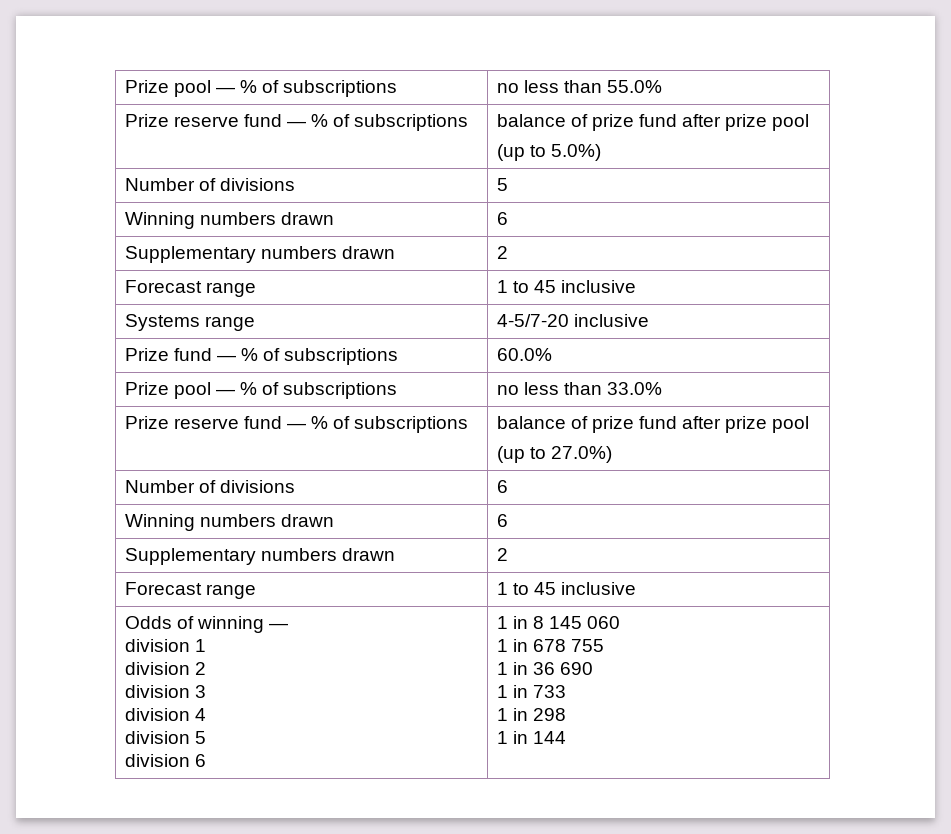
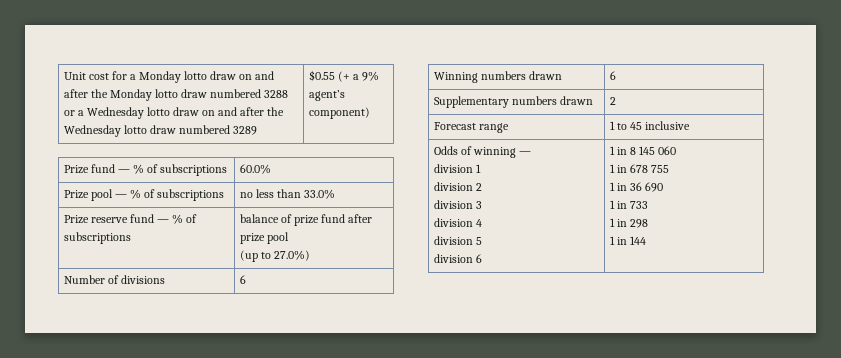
- Prize pool — % of subscriptions | no less than 55.0%
- Prize reserve fund — % of subscriptions | balance of prize fund after prize pool
- (up to 5.0%)
- Number of divisions | 5
- Winning numbers drawn | 6
- Supplementary numbers drawn | 2
- Forecast range | 1 to 45 inclusive
- Systems range | 4-5/7-20 inclusive
+ Unit cost for a Monday lotto draw on and after the Monday lotto draw numbered 3288 or a Wednesday lotto draw on and after the Wednesday lotto draw numbered 3289 | $0.55 (+ a 9% agent’s component)

